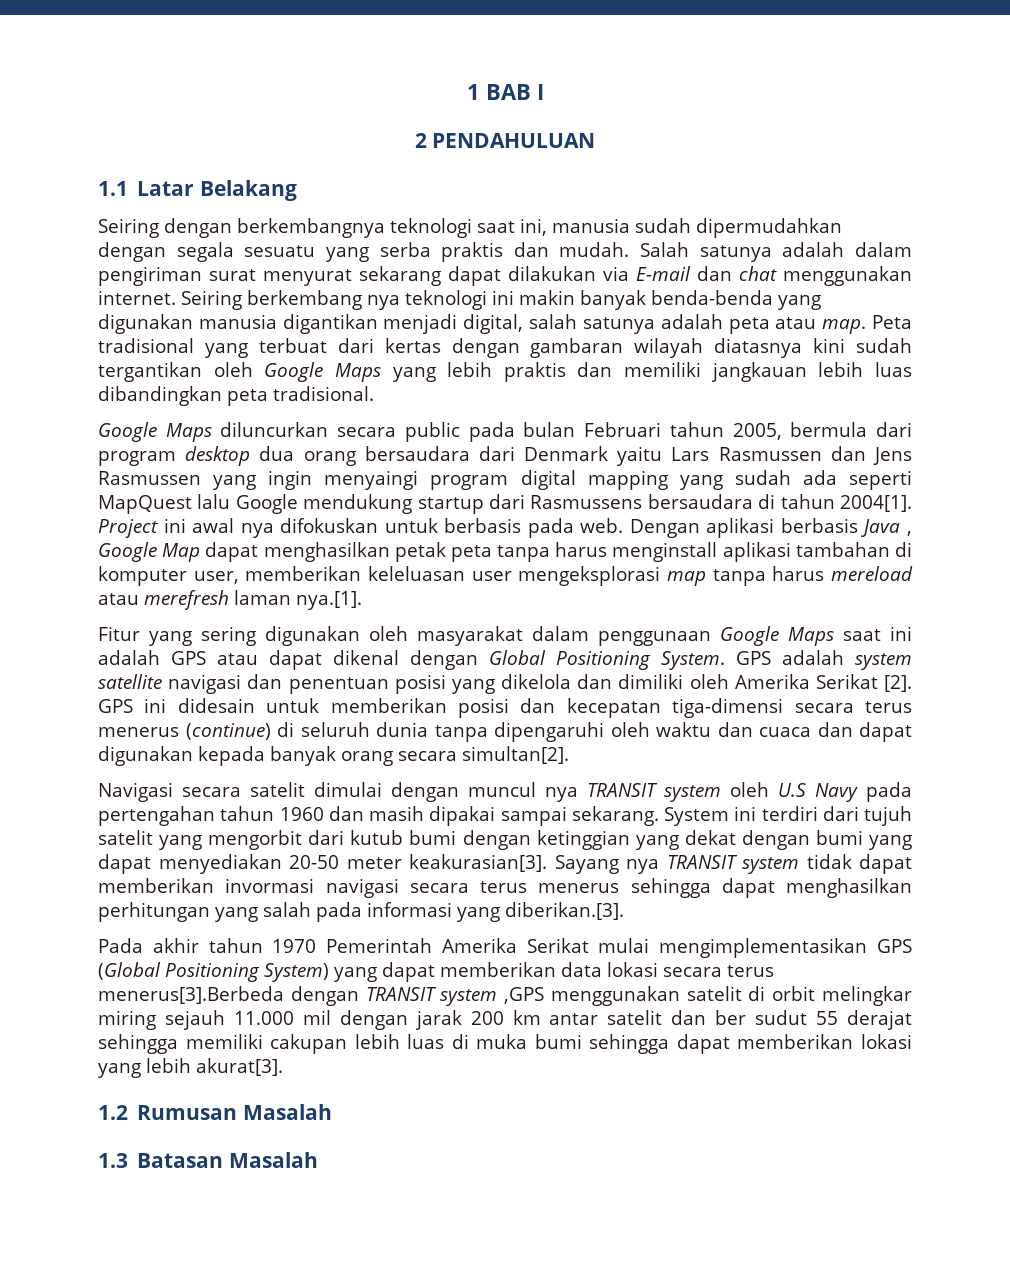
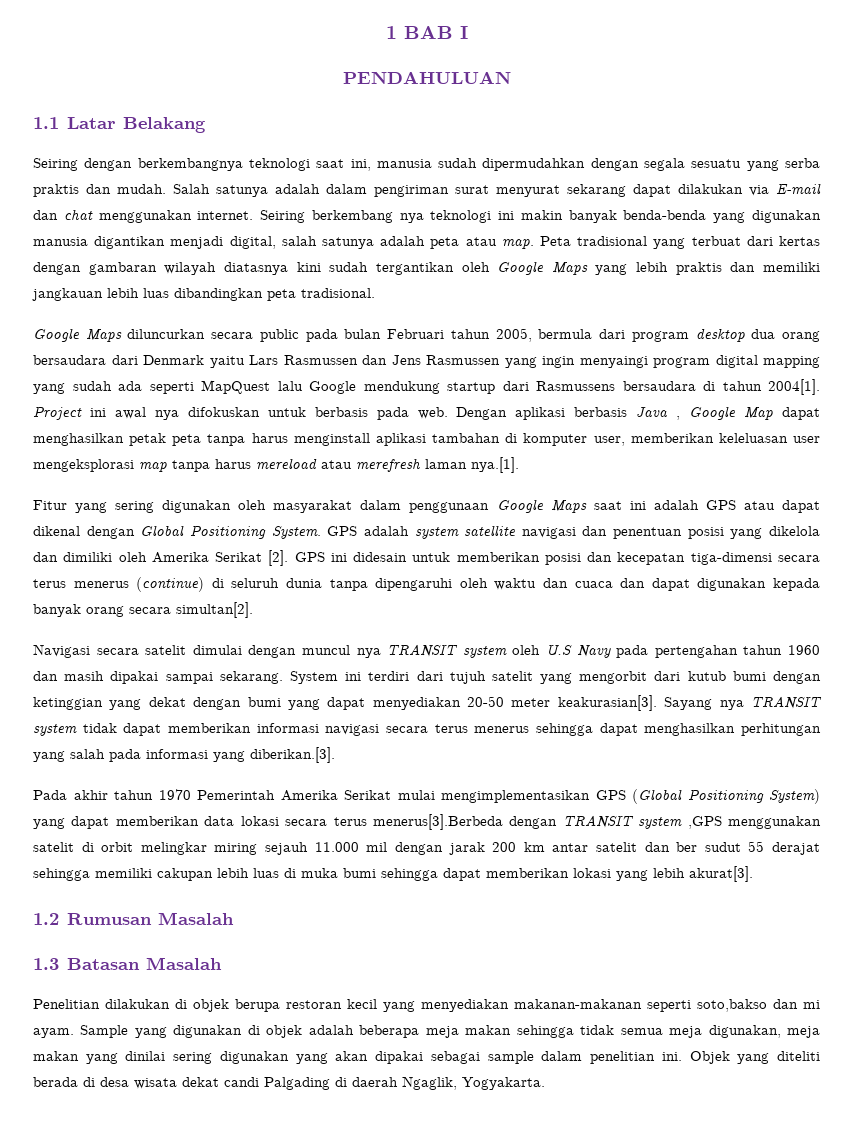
- 2 PENDAHULUAN
+ PENDAHULUAN
- Sayang nya TRANSIT system tidak dapat memberikan invormasi navigasi secara terus menerus sehingga dapat menghasilkan perhitungan yang salah pada informasi yang diberikan.[3].
+ Sayang nya TRANSIT system tidak dapat memberikan informasi navigasi secara terus menerus sehingga dapat menghasilkan perhitungan yang salah pada informasi yang diberikan.[3].
+ Penelitian dilakukan di objek berupa restoran kecil yang menyediakan makanan-makanan seperti soto,bakso dan mi ayam. Sample yang digunakan di objek adalah beberapa meja makan sehingga tidak semua meja digunakan, meja makan yang dinilai sering digunakan yang akan dipakai sebagai sample dalam penelitian ini. Objek yang diteliti berada di desa wisata dekat candi Palgading di daerah Ngaglik, Yogyakarta.

